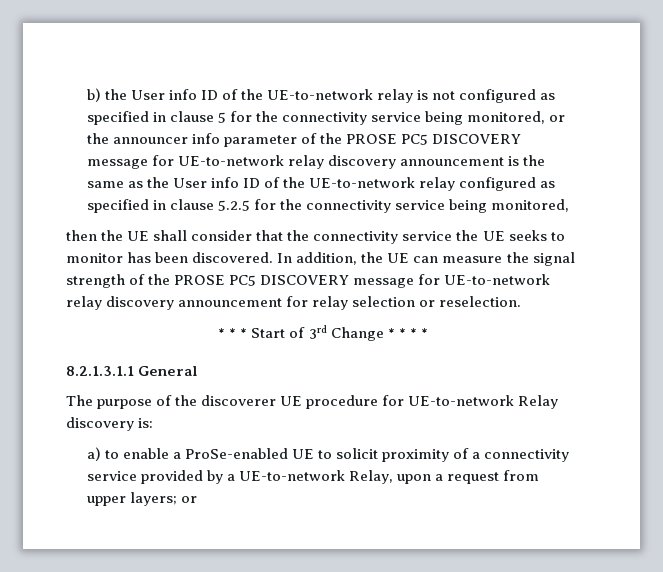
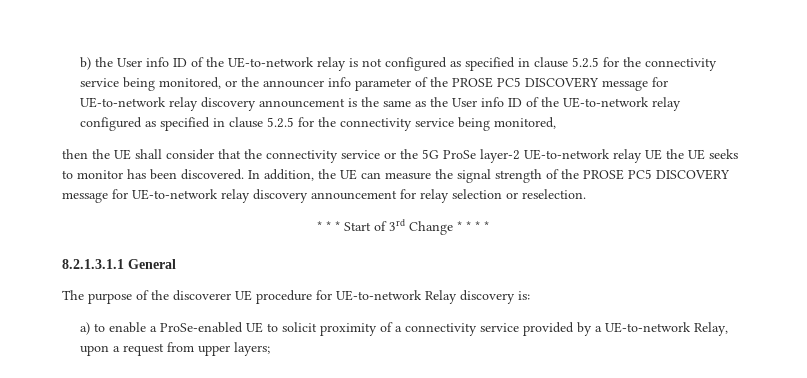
- b) the User info ID of the UE-to-network relay is not configured as specified in clause 5 for the connectivity service being monitored, or the announcer info parameter of the PROSE PC5 DISCOVERY message for UE-to-network relay discovery announcement is the same as the User info ID of the UE-to-network relay configured as specified in clause 5.2.5 for the connectivity service being monitored,
+ b) the User info ID of the UE-to-network relay is not configured as specified in clause 5.2.5 for the connectivity service being monitored, or the announcer info parameter of the PROSE PC5 DISCOVERY message for UE-to-network relay discovery announcement is the same as the User info ID of the UE-to-network relay configured as specified in clause 5.2.5 for the connectivity service being monitored,
- then the UE shall consider that the connectivity service the UE seeks to monitor has been discovered.
+ then the UE shall consider that the connectivity service or the 5G ProSe layer-2 UE-to-network relay UE the UE seeks to monitor has been discovered.
- a) to enable a ProSe-enabled UE to solicit proximity of a connectivity service provided by a UE-to-network Relay, upon a request from upper layers; or
+ a) to enable a ProSe-enabled UE to solicit proximity of a connectivity service provided by a UE-to-network Relay, upon a request from upper layers;

